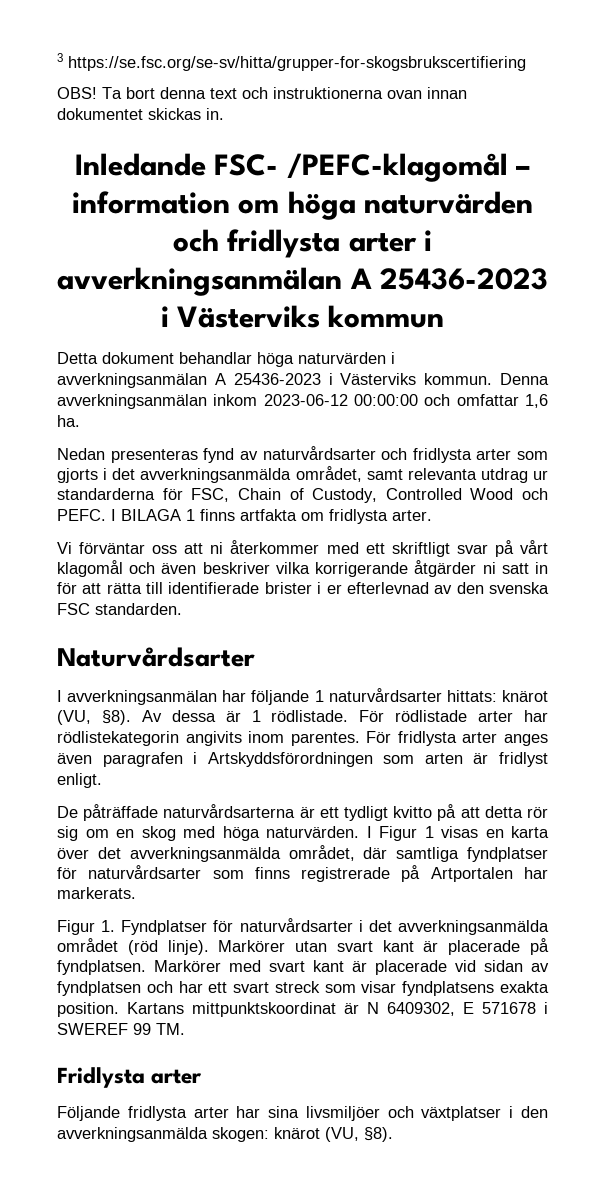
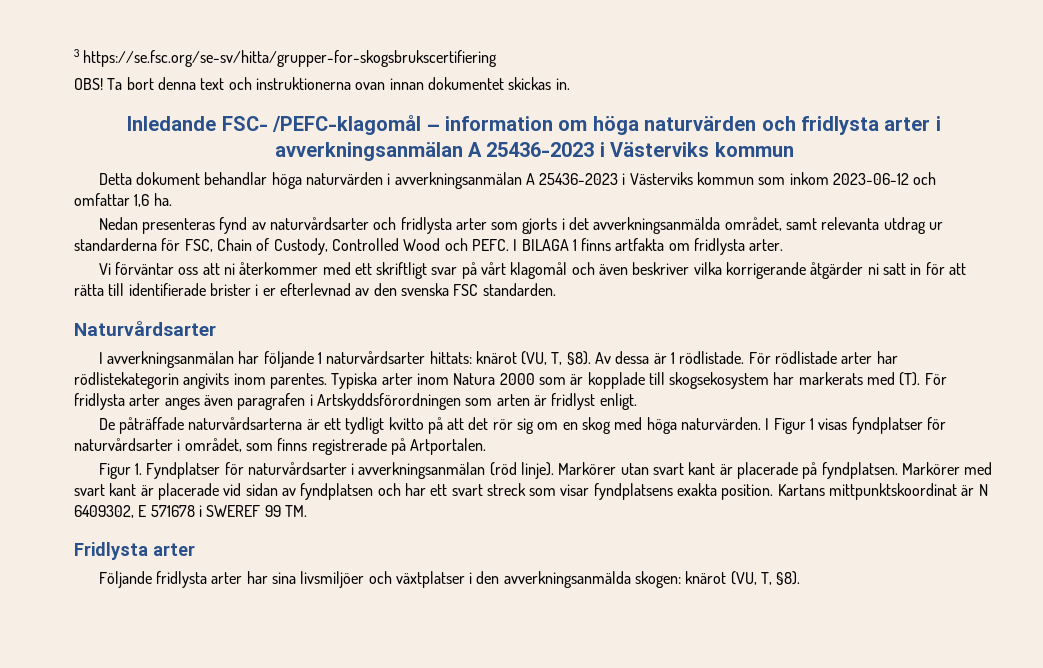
- Detta dokument behandlar höga naturvärden i avverkningsanmälan A 25436-2023 i Västerviks kommun. Denna avverkningsanmälan inkom 2023-06-12 00:00:00 och omfattar 1,6 ha.
+ Detta dokument behandlar höga naturvärden i avverkningsanmälan A 25436-2023 i Västerviks kommun som inkom 2023-06-12 och omfattar 1,6 ha.
- I avverkningsanmälan har följande 1 naturvårdsarter hittats: knärot (VU, §8).
+ I avverkningsanmälan har följande 1 naturvårdsarter hittats: knärot (VU, T, §8).
- För fridlysta arter anges även paragrafen i Artskyddsförordningen som arten är fridlyst enligt.
+ Typiska arter inom Natura 2000 som är kopplade till skogsekosystem har markerats med (T). För fridlysta arter anges även paragrafen i Artskyddsförordningen som arten är fridlyst enligt.
- De påträffade naturvårdsarterna är ett tydligt kvitto på att detta rör sig om en skog med höga naturvärden.
+ De påträffade naturvårdsarterna är ett tydligt kvitto på att det rör sig om en skog med höga naturvärden.
- I Figur 1 visas en karta över det avverkningsanmälda området, där samtliga fyndplatser för naturvårdsarter som finns registrerade på Artportalen har markerats.
+ I Figur 1 visas fyndplatser för naturvårdsarter i området, som finns registrerade på Artportalen.
- Figur 1. Fyndplatser för naturvårdsarter i det avverkningsanmälda området (röd linje).
+ Figur 1. Fyndplatser för naturvårdsarter i avverkningsanmälan (röd linje).
- Följande fridlysta arter har sina livsmiljöer och växtplatser i den avverkningsanmälda skogen: knärot (VU, §8).
+ Följande fridlysta arter har sina livsmiljöer och växtplatser i den avverkningsanmälda skogen: knärot (VU, T, §8).

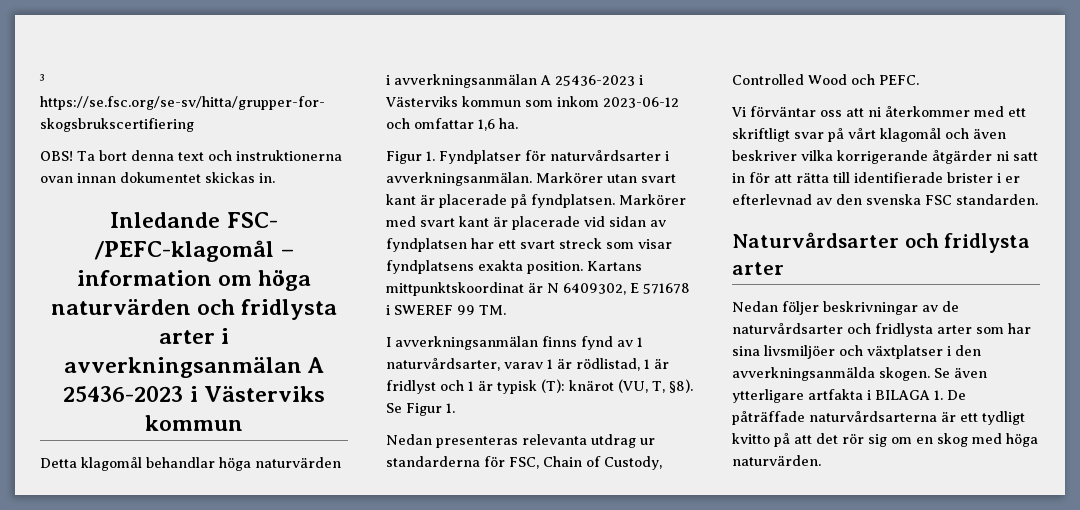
- Detta dokument behandlar höga naturvärden i avverkningsanmälan A 25436-2023 i Västerviks kommun som inkom 2023-06-12 och omfattar 1,6 ha.
+ Detta klagomål behandlar höga naturvärden i avverkningsanmälan A 25436-2023 i Västerviks kommun som inkom 2023-06-12 och omfattar 1,6 ha.
- Nedan presenteras fynd av naturvårdsarter och fridlysta arter som gjorts i det avverkningsanmälda området, samt relevanta utdrag ur standarderna för FSC, Chain of Custody, Controlled Wood och PEFC. I BILAGA 1 finns artfakta om fridlysta arter.
+ Figur 1. Fyndplatser för naturvårdsarter i avverkningsanmälan. Markörer utan svart kant är placerade på fyndplatsen. Markörer med svart kant är placerade vid sidan av fyndplatsen har ett svart streck som visar fyndplatsens exakta position. Kartans mittpunktskoordinat är N 6409302, E 571678 i SWEREF 99 TM.
+ I avverkningsanmälan finns fynd av 1 naturvårdsarter, varav 1 är rödlistad, 1 är fridlyst och 1 är typisk (T): knärot (VU, T, §8). Se Figur 1.
+ Nedan presenteras relevanta utdrag ur standarderna för FSC, Chain of Custody, Controlled Wood och PEFC.
- Naturvårdsarter
- I avverkningsanmälan har följande 1 naturvårdsarter hittats: knärot (VU, T, §8). Av dessa är 1 rödlistade. För rödlistade arter har rödlistekategorin angivits inom parentes. Typiska arter inom Natura 2000 som är kopplade till skogsekosystem har markerats med (T). För fridlysta arter anges även paragrafen i Artskyddsförordningen som arten är fridlyst enligt.
- De påträffade naturvårdsarterna är ett tydligt kvitto på att det rör sig om en skog med höga naturvärden. I Figur 1 visas fyndplatser för naturvårdsarter i området, som finns registrerade på Artportalen.
- Figur 1. Fyndplatser för naturvårdsarter i avverkningsanmälan (röd linje). Markörer utan svart kant är placerade på fyndplatsen. Markörer med svart kant är placerade vid sidan av fyndplatsen och har ett svart streck som visar fyndplatsens exakta position. Kartans mittpunktskoordinat är N 6409302, E 571678 i SWEREF 99 TM.
- Fridlysta arter
- Följande fridlysta arter har sina livsmiljöer och växtplatser i den avverkningsanmälda skogen: knärot (VU, T, §8).
+ Naturvårdsarter och fridlysta arter
+ Nedan följer beskrivningar av de naturvårdsarter och fridlysta arter som har sina livsmiljöer och växtplatser i den avverkningsanmälda skogen. Se även ytterligare artfakta i BILAGA 1. De påträffade naturvårdsarterna är ett tydligt kvitto på att det rör sig om en skog med höga naturvärden.

